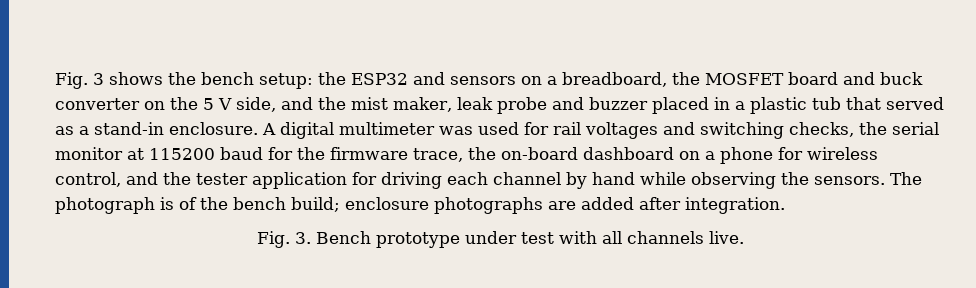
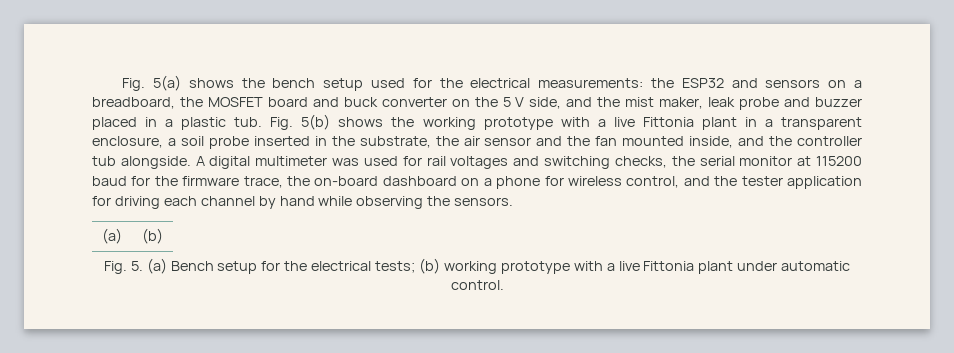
- Fig. 3 shows the bench setup: the ESP32 and sensors on a breadboard, the MOSFET board and buck converter on the 5 V side, and the mist maker, leak probe and buzzer placed in a plastic tub that served as a stand-in enclosure.
+ Fig. 5(a) shows the bench setup used for the electrical measurements: the ESP32 and sensors on a breadboard, the MOSFET board and buck converter on the 5 V side, and the mist maker, leak probe and buzzer placed in a plastic tub. Fig. 5(b) shows the working prototype with a live Fittonia plant in a transparent enclosure, a soil probe inserted in the substrate, the air sensor and the fan mounted inside, and the controller tub alongside.
- A digital multimeter was used for rail voltages and switching checks, the serial monitor at 115200 baud for the firmware trace, the on-board dashboard on a phone for wireless control, and the tester application for driving each channel by hand while observing the sensors. The photograph is of the bench build; enclosure photographs are added after integration.
- Fig. 3. Bench prototype under test with all channels live.
+ A digital multimeter was used for rail voltages and switching checks, the serial monitor at 115200 baud for the firmware trace, the on-board dashboard on a phone for wireless control, and the tester application for driving each channel by hand while observing the sensors.
+ (a) | (b)
+ Fig. 5. (a) Bench setup for the electrical tests; (b) working prototype with a live Fittonia plant under automatic control.

